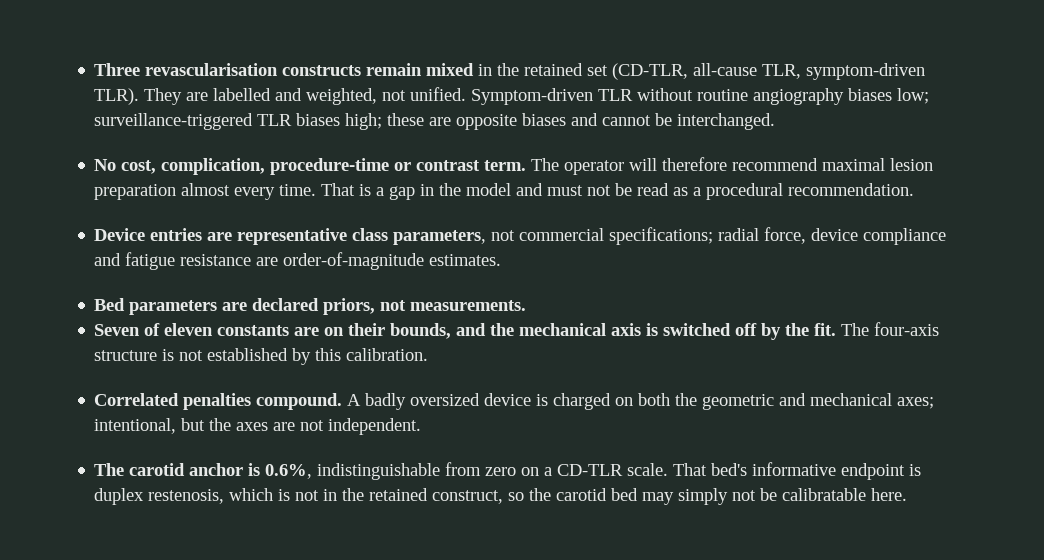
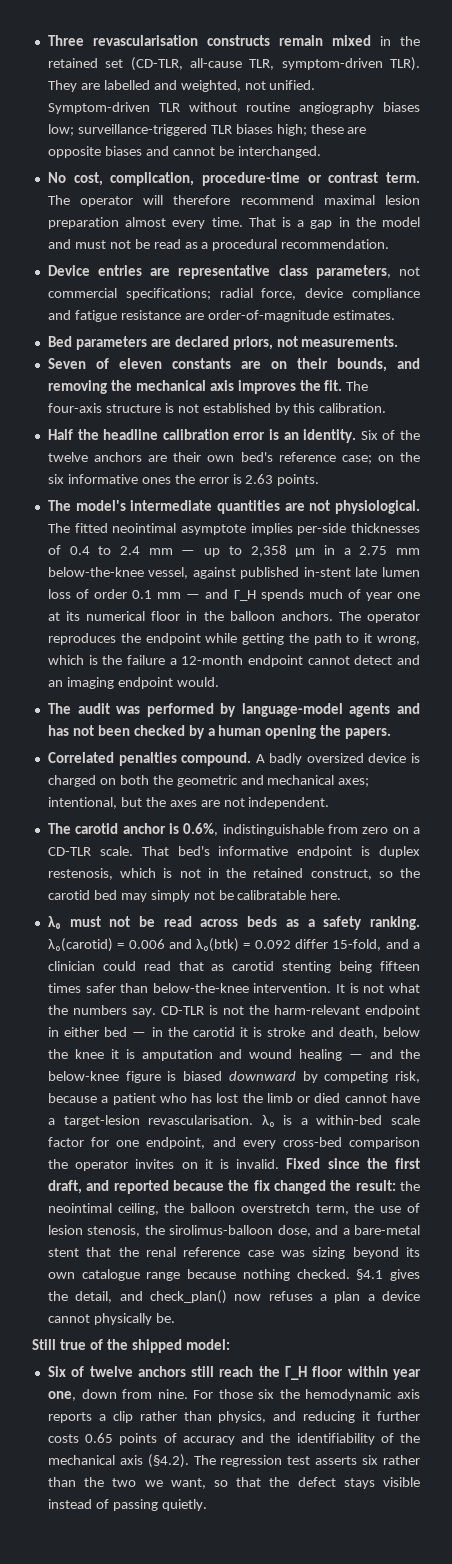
- Seven of eleven constants are on their bounds, and the mechanical axis is switched off by the fit.
+ Seven of eleven constants are on their bounds, and removing the mechanical axis improves the fit.
+ Half the headline calibration error is an identity. Six of the twelve anchors are their own bed's reference case; on the six informative ones the error is 2.63 points.
+ The model's intermediate quantities are not physiological. The fitted neointimal asymptote implies per-side thicknesses of 0.4 to 2.4 mm — up to 2,358 µm in a 2.75 mm below-the-knee vessel, against published in-stent late lumen loss of order 0.1 mm — and Γ_H spends much of year one at its numerical floor in the balloon anchors. The operator reproduces the endpoint while getting the path to it wrong, which is the failure a 12-month endpoint cannot detect and an imaging endpoint would.
+ The audit was performed by language-model agents and has not been checked by a human opening the papers.
+ λ₀ must not be read across beds as a safety ranking. λ₀(carotid) = 0.006 and λ₀(btk) = 0.092 differ 15-fold, and a clinician could read that as carotid stenting being fifteen times safer than below-the-knee intervention. It is not what the numbers say. CD-TLR is not the harm-relevant endpoint in either bed — in the carotid it is stroke and death, below the knee it is amputation and wound healing — and the below-knee figure is biased downward by competing risk, because a patient who has lost the limb or died cannot have a target-lesion revascularisation. λ₀ is a within-bed scale factor for one endpoint, and every cross-bed comparison the operator invites on it is invalid. Fixed since the first draft, and reported because the fix changed the result: the neointimal ceiling, the balloon overstretch term, the use of lesion stenosis, the sirolimus-balloon dose, and a bare-metal stent that the renal reference case was sizing beyond its own catalogue range because nothing checked. §4.1 gives the detail, and check_plan() now refuses a plan a device cannot physically be.
+ Still true of the shipped model:
+ Six of twelve anchors still reach the Γ_H floor within year one, down from nine. For those six the hemodynamic axis reports a clip rather than physics, and reducing it further costs 0.65 points of accuracy and the identifiability of the mechanical axis (§4.2). The regression test asserts six rather than the two we want, so that the defect stays visible instead of passing quietly.

